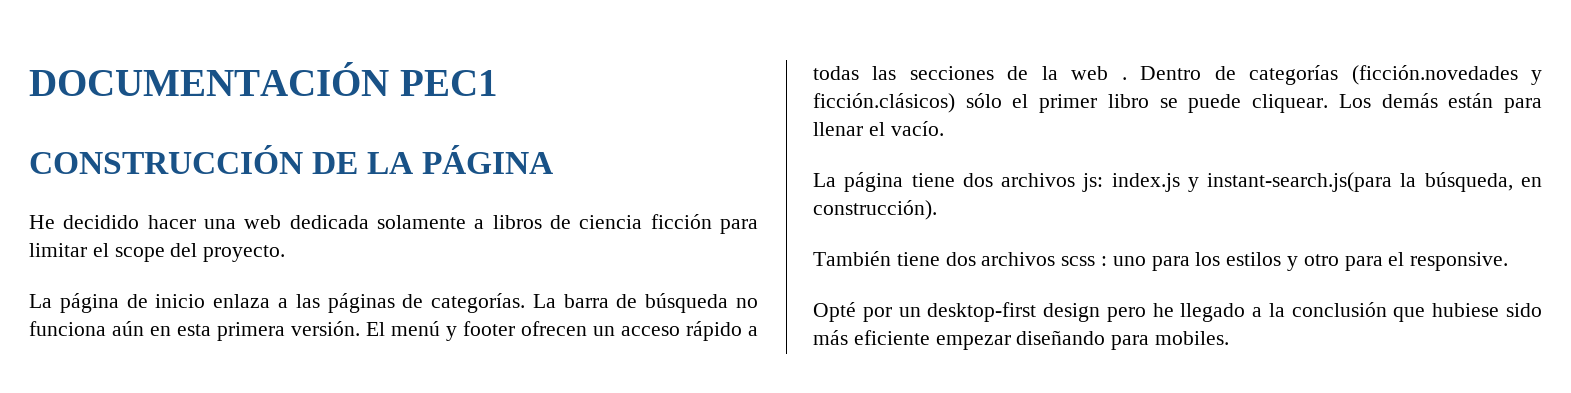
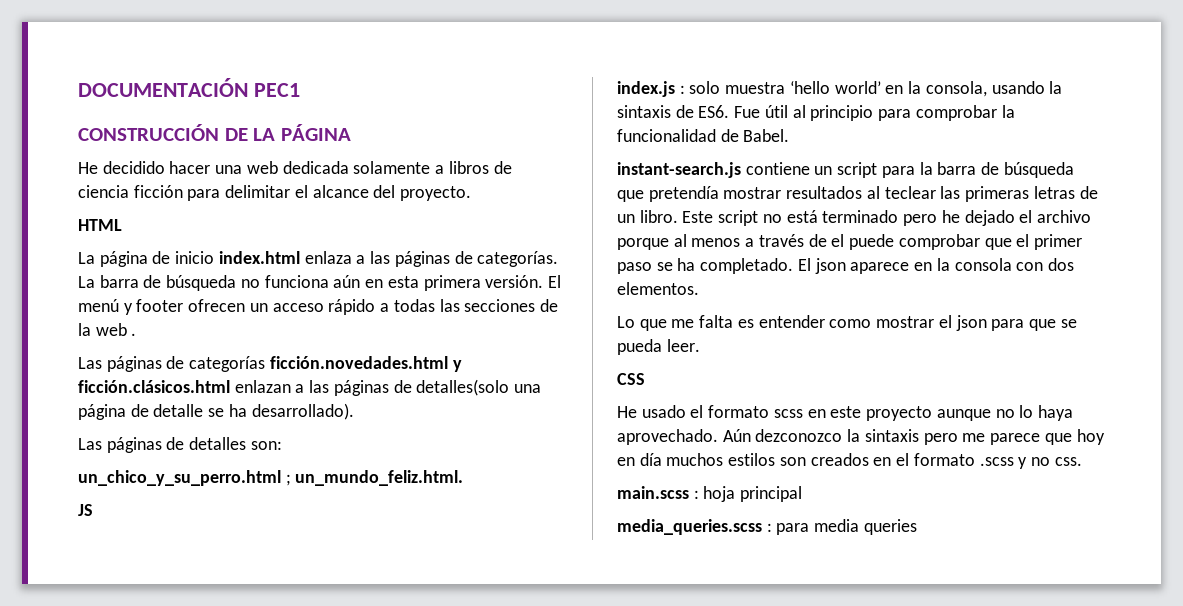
- He decidido hacer una web dedicada solamente a libros de ciencia ficción para limitar el scope del proyecto.
+ He decidido hacer una web dedicada solamente a libros de ciencia ficción para delimitar el alcance del proyecto.
+ HTML
- La página de inicio enlaza a las páginas de categorías.
+ La página de inicio index.html enlaza a las páginas de categorías.
- El menú y footer ofrecen un acceso rápido a todas las secciones de la web . Dentro de categorías (ficción.novedades y ficción.clásicos) sólo el primer libro se puede cliquear. Los demás están para llenar el vacío.
- La página tiene dos archivos js: index.js y instant-search.js(para la búsqueda, en construcción).
- También tiene dos archivos scss : uno para los estilos y otro para el responsive.
- Opté por un desktop-first design pero he llegado a la conclusión que hubiese sido más eficiente empezar diseñando para mobiles.
+ El menú y footer ofrecen un acceso rápido a todas las secciones de la web .
+ Las páginas de categorías ficción.novedades.html y ficción.clásicos.html enlazan a las páginas de detalles(solo una página de detalle se ha desarrollado).
+ Las páginas de detalles son:
+ un_chico_y_su_perro.html ; un_mundo_feliz.html.
+ JS
+ index.js : solo muestra ‘hello world’ en la consola, usando la sintaxis de ES6. Fue útil al principio para comprobar la funcionalidad de Babel.
+ instant-search.js contiene un script para la barra de búsqueda que pretendía mostrar resultados al teclear las primeras letras de un libro. Este script no está terminado pero he dejado el archivo porque al menos a través de el puede comprobar que el primer paso se ha completado. El json aparece en la consola con dos elementos.
+ Lo que me falta es entender como mostrar el json para que se pueda leer.
+ CSS
+ He usado el formato scss en este proyecto aunque no lo haya aprovechado. Aún dezconozco la sintaxis pero me parece que hoy en día muchos estilos son creados en el formato .scss y no css.
+ main.scss : hoja principal
+ media_queries.scss : para media queries

